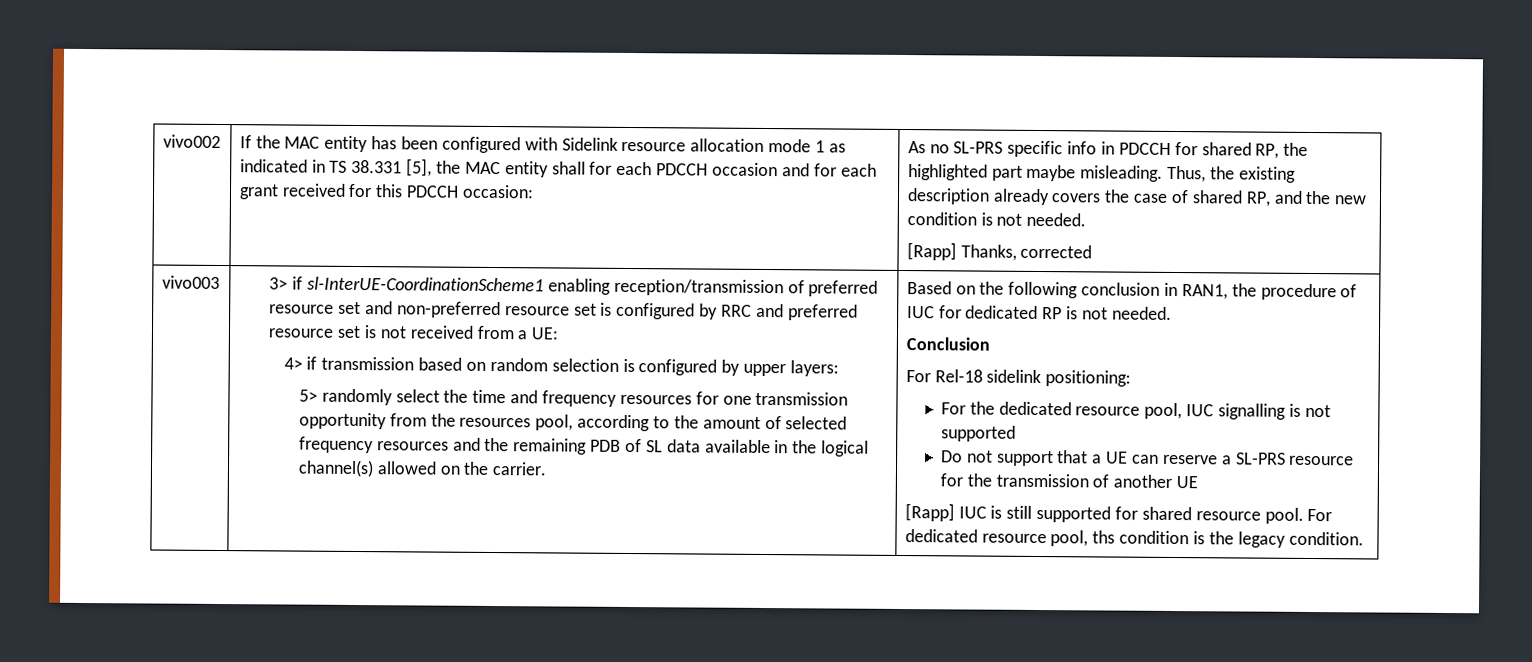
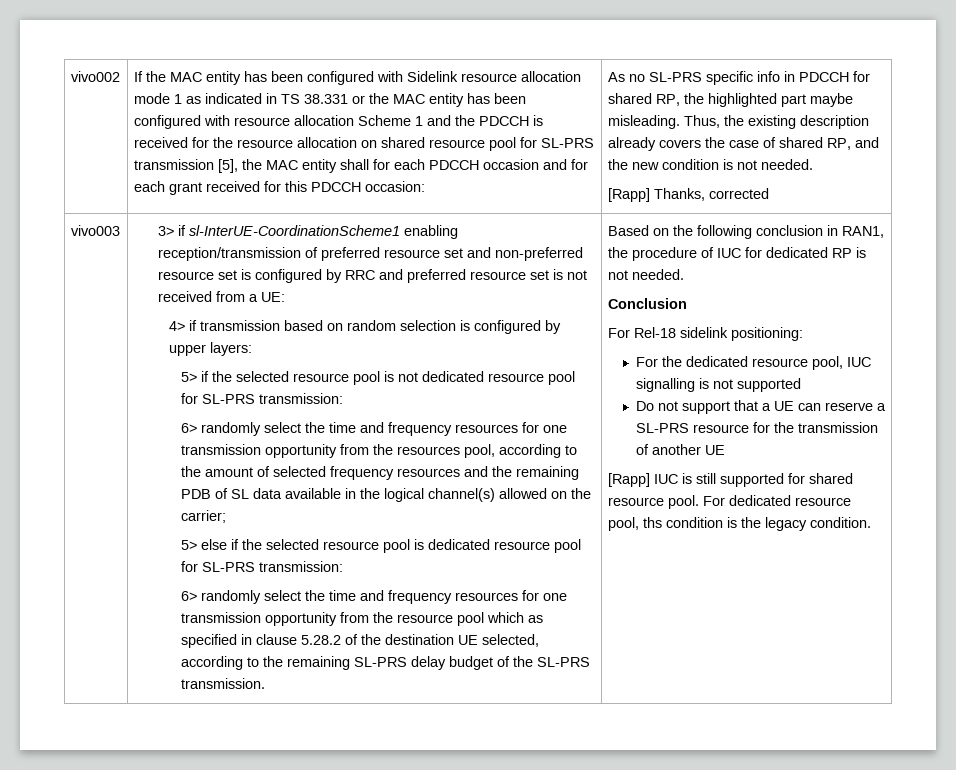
- If the MAC entity has been configured with Sidelink resource allocation mode 1 as indicated in TS 38.331 [5], the MAC entity shall for each PDCCH occasion and for each grant received for this PDCCH occasion:
+ If the MAC entity has been configured with Sidelink resource allocation mode 1 as indicated in TS 38.331 or the MAC entity has been configured with resource allocation Scheme 1 and the PDCCH is received for the resource allocation on shared resource pool for SL-PRS transmission [5], the MAC entity shall for each PDCCH occasion and for each grant received for this PDCCH occasion:
- 5> randomly select the time and frequency resources for one transmission opportunity from the resources pool, according to the amount of selected frequency resources and the remaining PDB of SL data available in the logical channel(s) allowed on the carrier.
+ 5> if the selected resource pool is not dedicated resource pool for SL-PRS transmission:
+ 6> randomly select the time and frequency resources for one transmission opportunity from the resources pool, according to the amount of selected frequency resources and the remaining PDB of SL data available in the logical channel(s) allowed on the carrier;
+ 5> else if the selected resource pool is dedicated resource pool for SL-PRS transmission:
+ 6> randomly select the time and frequency resources for one transmission opportunity from the resource pool which as specified in clause 5.28.2 of the destination UE selected, according to the remaining SL-PRS delay budget of the SL-PRS transmission.

